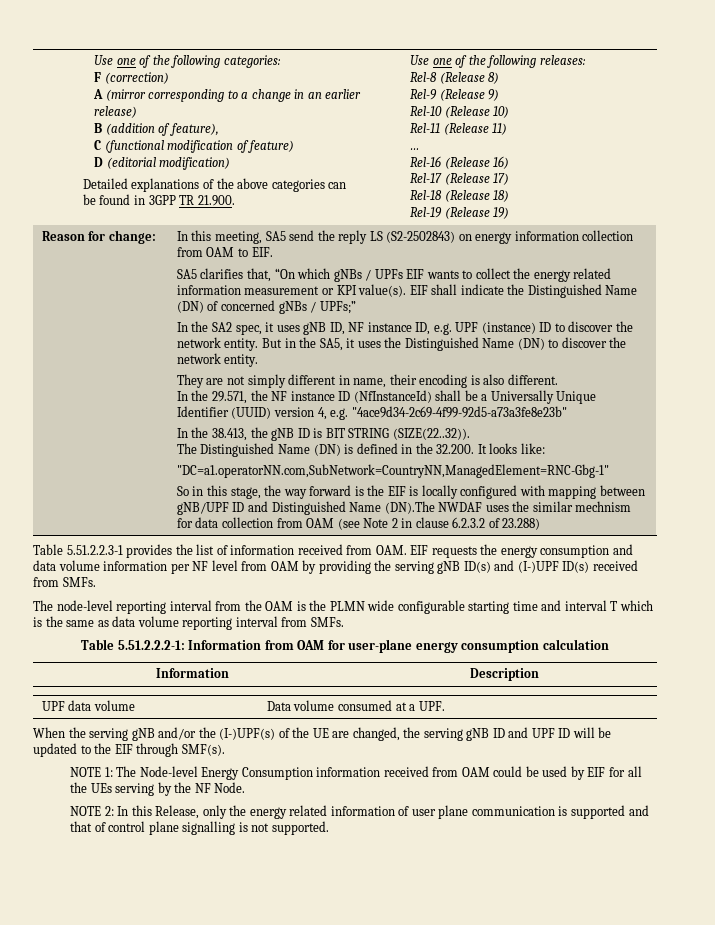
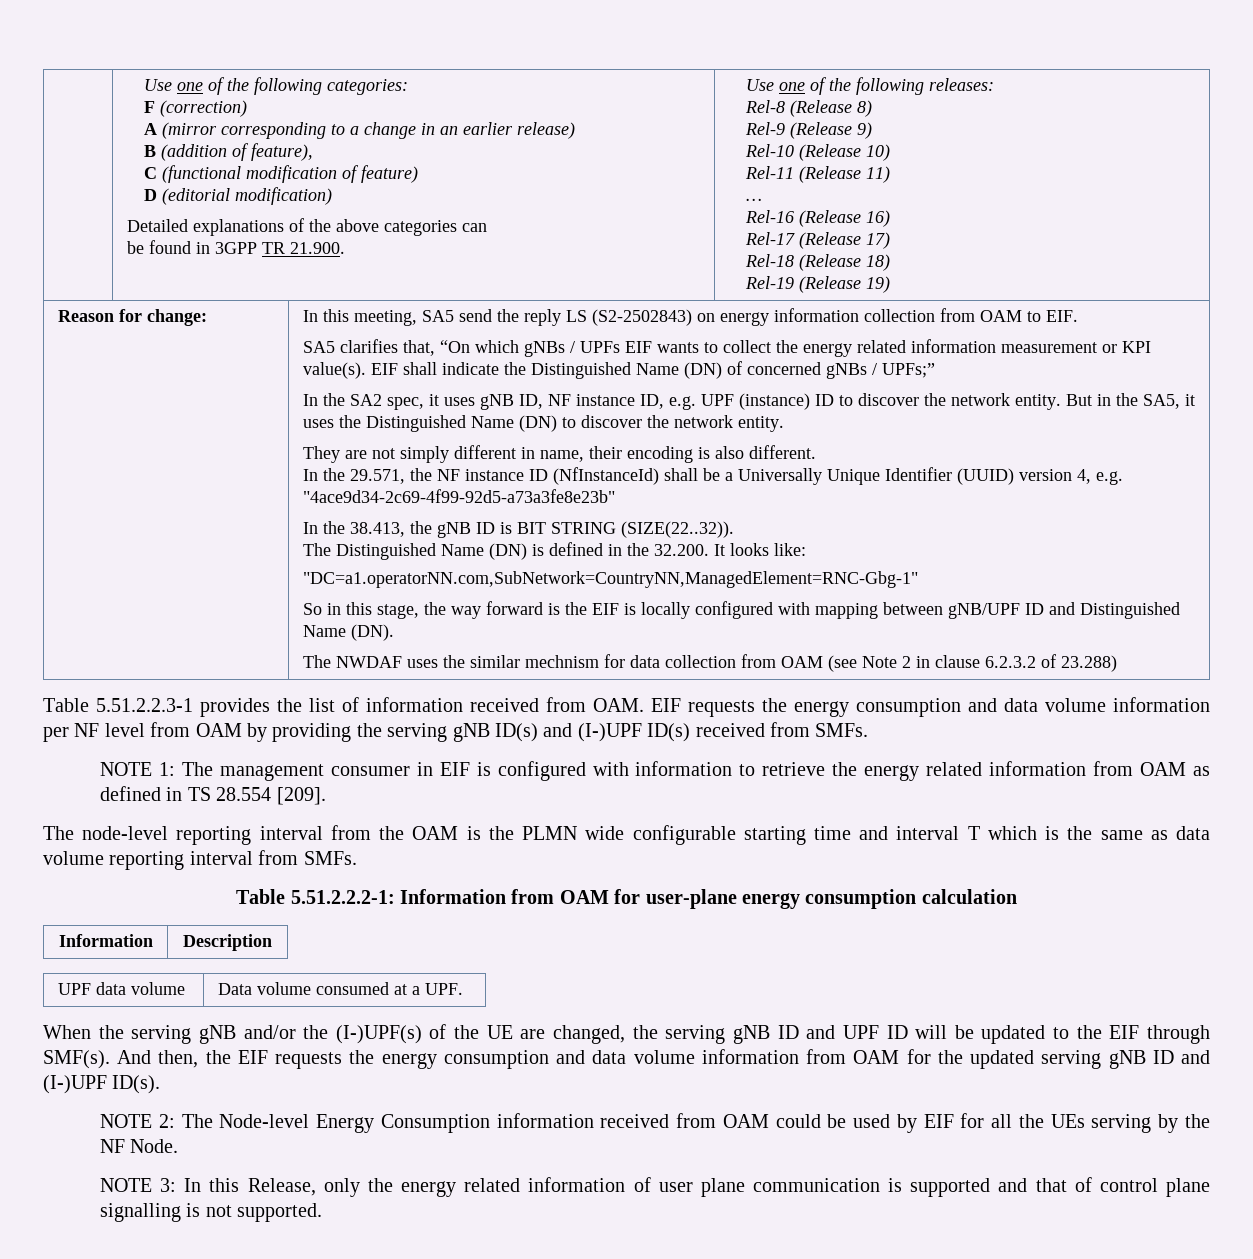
- So in this stage, the way forward is the EIF is locally configured with mapping between gNB/UPF ID and Distinguished Name (DN).The NWDAF uses the similar mechnism for data collection from OAM (see Note 2 in clause 6.2.3.2 of 23.288)
+ So in this stage, the way forward is the EIF is locally configured with mapping between gNB/UPF ID and Distinguished Name (DN).
+ The NWDAF uses the similar mechnism for data collection from OAM (see Note 2 in clause 6.2.3.2 of 23.288)
+ NOTE 1: The management consumer in EIF is configured with information to retrieve the energy related information from OAM as defined in TS 28.554 [209].
- When the serving gNB and/or the (I-)UPF(s) of the UE are changed, the serving gNB ID and UPF ID will be updated to the EIF through SMF(s).
- NOTE 1: The Node-level Energy Consumption information received from OAM could be used by EIF for all the UEs serving by the NF Node.
+ When the serving gNB and/or the (I-)UPF(s) of the UE are changed, the serving gNB ID and UPF ID will be updated to the EIF through SMF(s). And then, the EIF requests the energy consumption and data volume information from OAM for the updated serving gNB ID and (I-)UPF ID(s).
+ NOTE 2: The Node-level Energy Consumption information received from OAM could be used by EIF for all the UEs serving by the NF Node.
- NOTE 2: In this Release, only the energy related information of user plane communication is supported and that of control plane signalling is not supported.
+ NOTE 3: In this Release, only the energy related information of user plane communication is supported and that of control plane signalling is not supported.

